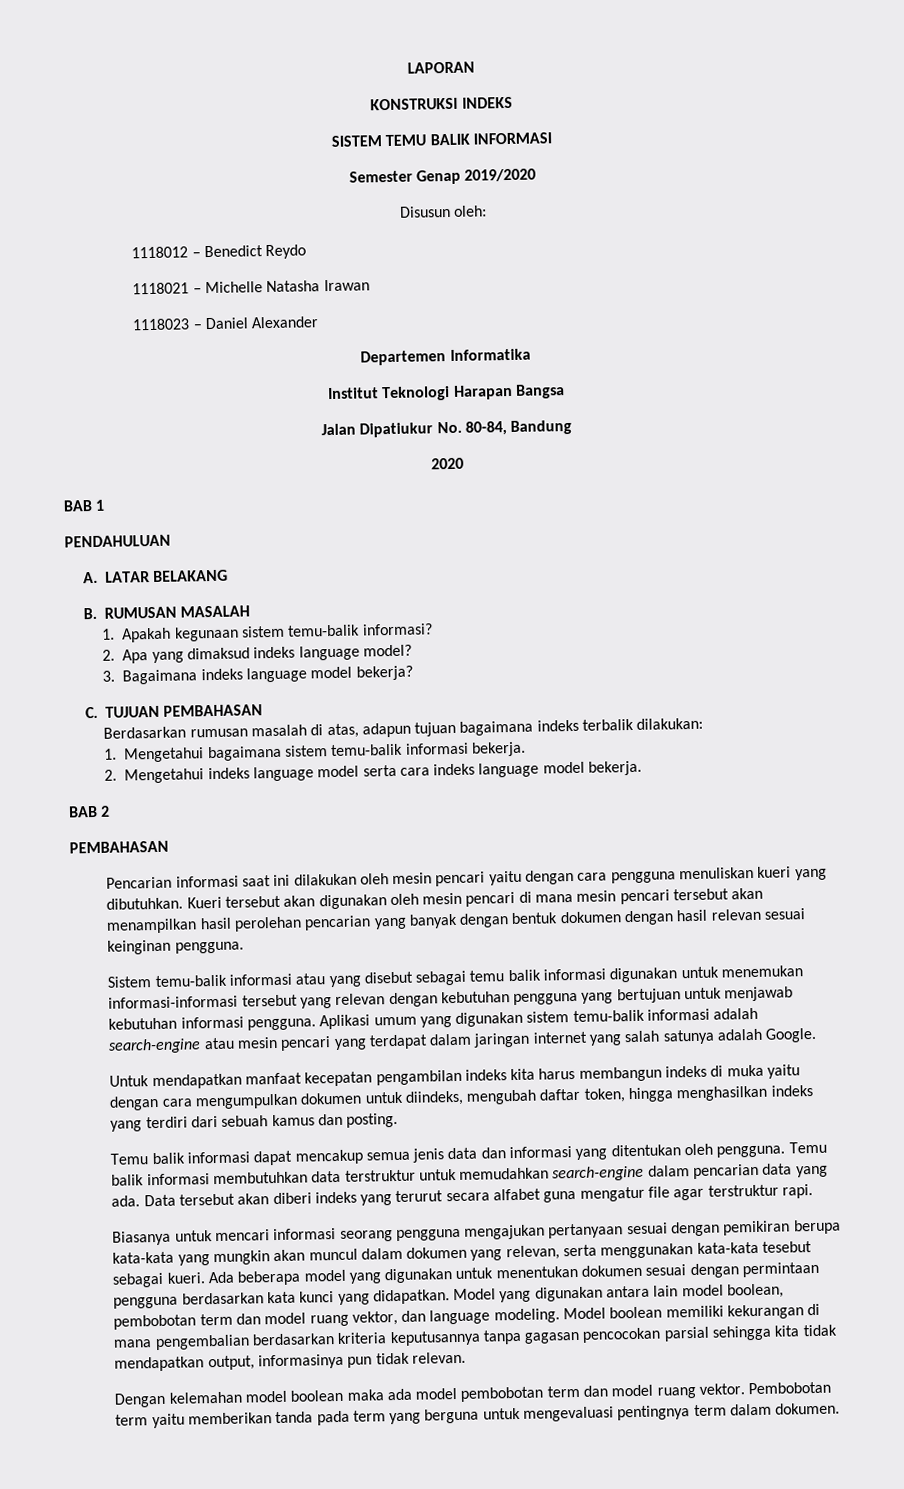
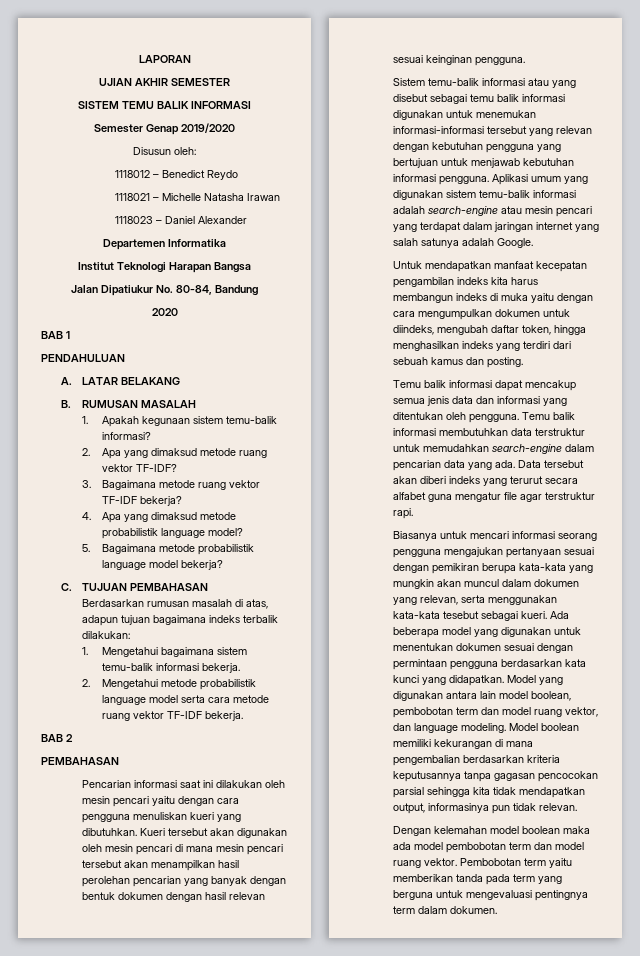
- KONSTRUKSI INDEKS
+ UJIAN AKHIR SEMESTER
- 2. Apa yang dimaksud indeks language model?
- 3. Bagaimana indeks language model bekerja?
+ 2. Apa yang dimaksud metode ruang vektor TF-IDF?
+ 3. Bagaimana metode ruang vektor TF-IDF bekerja?
+ 4. Apa yang dimaksud metode probabilistik language model?
+ 5. Bagaimana metode probabilistik language model bekerja?
- 2. Mengetahui indeks language model serta cara indeks language model bekerja.
+ 2. Mengetahui metode probabilistik language model serta cara metode ruang vektor TF-IDF bekerja.

